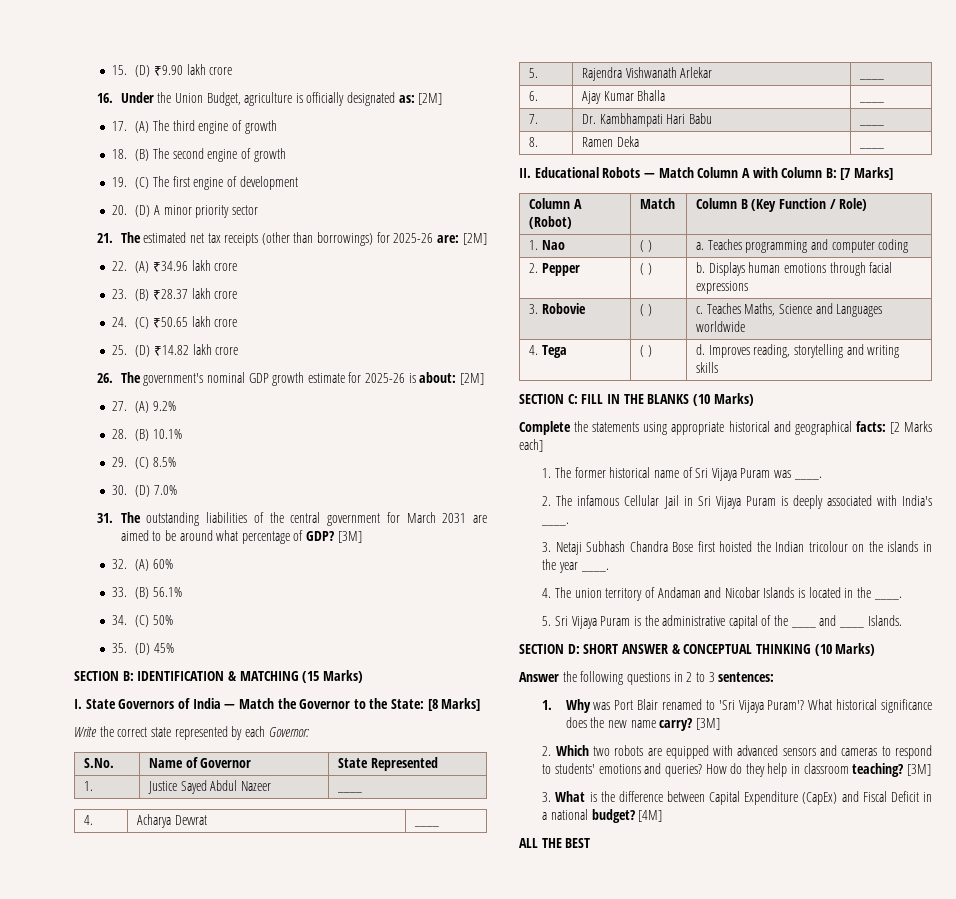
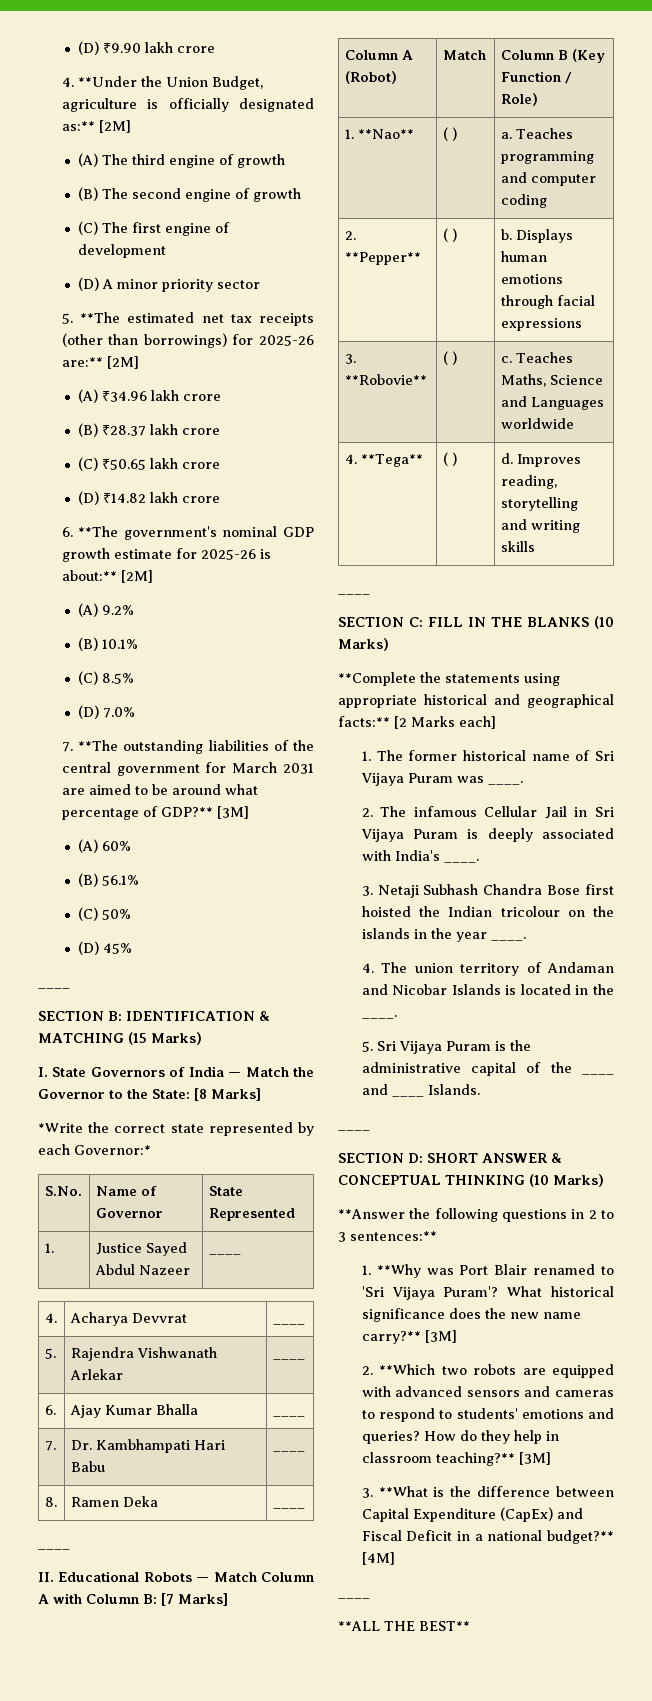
- 15. (D) ₹9.90 lakh crore
+ (D) ₹9.90 lakh crore
- 16. Under the Union Budget, agriculture is officially designated as: [2M]
- 17. (A) The third engine of growth
+ 4. **Under the Union Budget, agriculture is officially designated as:** [2M]
+ (A) The third engine of growth
- 18. (B) The second engine of growth
+ (B) The second engine of growth
- 19. (C) The first engine of development
+ (C) The first engine of development
- 20. (D) A minor priority sector
+ (D) A minor priority sector
- 21. The estimated net tax receipts (other than borrowings) for 2025-26 are: [2M]
- 22. (A) ₹34.96 lakh crore
+ 5. **The estimated net tax receipts (other than borrowings) for 2025-26 are:** [2M]
+ (A) ₹34.96 lakh crore
- 23. (B) ₹28.37 lakh crore
+ (B) ₹28.37 lakh crore
- 24. (C) ₹50.65 lakh crore
+ (C) ₹50.65 lakh crore
- 25. (D) ₹14.82 lakh crore
+ (D) ₹14.82 lakh crore
- 26. The government's nominal GDP growth estimate for 2025-26 is about: [2M]
- 27. (A) 9.2%
+ 6. **The government's nominal GDP growth estimate for 2025-26 is about:** [2M]
+ (A) 9.2%
- 28. (B) 10.1%
+ (B) 10.1%
- 29. (C) 8.5%
+ (C) 8.5%
- 30. (D) 7.0%
+ (D) 7.0%
- 31. The outstanding liabilities of the central government for March 2031 are aimed to be around what percentage of GDP? [3M]
- 32. (A) 60%
+ 7. **The outstanding liabilities of the central government for March 2031 are aimed to be around what percentage of GDP?** [3M]
+ (A) 60%
- 33. (B) 56.1%
+ (B) 56.1%
- 34. (C) 50%
+ (C) 50%
- 35. (D) 45%
+ (D) 45%
+ ____
- Write the correct state represented by each Governor:
+ *Write the correct state represented by each Governor:*
  8. | Ramen Deka | ____
+ ____
- 1. Nao | ( ) | a. Teaches programming and computer coding
+ 1. **Nao** | ( ) | a. Teaches programming and computer coding
- 2. Pepper | ( ) | b. Displays human emotions through facial expressions
+ 2. **Pepper** | ( ) | b. Displays human emotions through facial expressions
- 3. Robovie | ( ) | c. Teaches Maths, Science and Languages worldwide
+ 3. **Robovie** | ( ) | c. Teaches Maths, Science and Languages worldwide
- 4. Tega | ( ) | d. Improves reading, storytelling and writing skills
+ 4. **Tega** | ( ) | d. Improves reading, storytelling and writing skills
+ ____
- Complete the statements using appropriate historical and geographical facts: [2 Marks each]
+ **Complete the statements using appropriate historical and geographical facts:** [2 Marks each]
  5. Sri Vijaya Puram is the administrative capital of the ____ and ____ Islands.
+ ____
- Answer the following questions in 2 to 3 sentences:
- 1. Why was Port Blair renamed to 'Sri Vijaya Puram'?
+ **Answer the following questions in 2 to 3 sentences:**
+ 1. **Why was Port Blair renamed to 'Sri Vijaya Puram'?
- What historical significance does the new name carry? [3M]
+ What historical significance does the new name carry?** [3M]
- 2. Which two robots are equipped with advanced sensors and cameras to respond to students' emotions and queries?
+ 2. **Which two robots are equipped with advanced sensors and cameras to respond to students' emotions and queries?
- How do they help in classroom teaching? [3M]
+ How do they help in classroom teaching?** [3M]
- 3. What is the difference between Capital Expenditure (CapEx) and Fiscal Deficit in a national budget? [4M]
- ALL THE BEST
+ 3. **What is the difference between Capital Expenditure (CapEx) and Fiscal Deficit in a national budget?** [4M]
+ ____
+ **ALL THE BEST**

